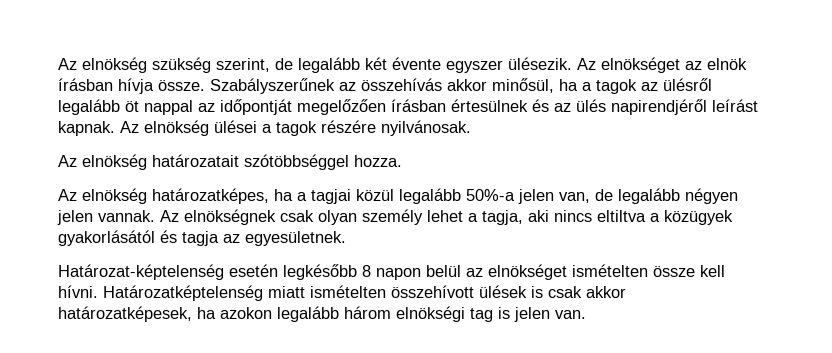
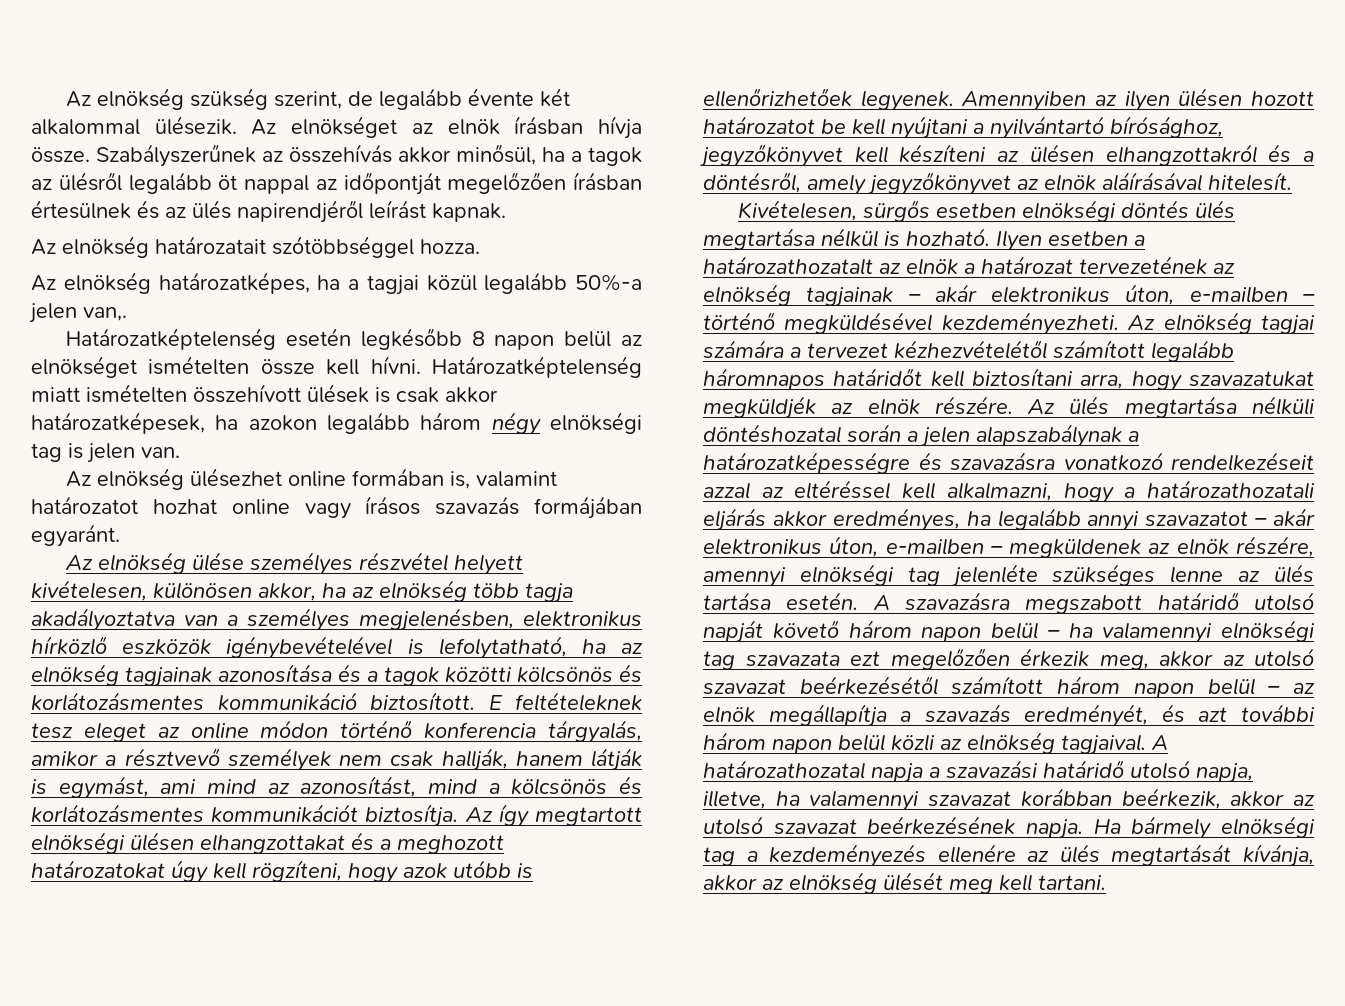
- Az elnökség szükség szerint, de legalább két évente egyszer ülésezik.
+ Az elnökség szükség szerint, de legalább évente két alkalommal ülésezik.
- Az elnökség ülései a tagok részére nyilvánosak.
- Az elnökség határozatképes, ha a tagjai közül legalább 50%-a jelen van, de legalább négyen jelen vannak. Az elnökségnek csak olyan személy lehet a tagja, aki nincs eltiltva a közügyek gyakorlásától és tagja az egyesületnek.
- Határozat-képtelenség esetén legkésőbb 8 napon belül az elnökséget ismételten össze kell hívni.
+ Az elnökség határozatképes, ha a tagjai közül legalább 50%-a jelen van,.
+ Határozatképtelenség esetén legkésőbb 8 napon belül az elnökséget ismételten össze kell hívni.
- Határozatképtelenség miatt ismételten összehívott ülések is csak akkor határozatképesek, ha azokon legalább három elnökségi tag is jelen van.
+ Határozatképtelenség miatt ismételten összehívott ülések is csak akkor határozatképesek, ha azokon legalább három négy elnökségi tag is jelen van.
+ Az elnökség ülésezhet online formában is, valamint határozatot hozhat online vagy írásos szavazás formájában egyaránt.
+ Az elnökség ülése személyes részvétel helyett kivételesen, különösen akkor, ha az elnökség több tagja akadályoztatva van a személyes megjelenésben, elektronikus hírközlő eszközök igénybevételével is lefolytatható, ha az elnökség tagjainak azonosítása és a tagok közötti kölcsönös és korlátozásmentes kommunikáció biztosított. E feltételeknek tesz eleget az online módon történő konferencia tárgyalás, amikor a résztvevő személyek nem csak hallják, hanem látják is egymást, ami mind az azonosítást, mind a kölcsönös és korlátozásmentes kommunikációt biztosítja. Az így megtartott elnökségi ülésen elhangzottakat és a meghozott határozatokat úgy kell rögzíteni, hogy azok utóbb is ellenőrizhetőek legyenek. Amennyiben az ilyen ülésen hozott határozatot be kell nyújtani a nyilvántartó bírósághoz, jegyzőkönyvet kell készíteni az ülésen elhangzottakról és a döntésről, amely jegyzőkönyvet az elnök aláírásával hitelesít.
+ Kivételesen, sürgős esetben elnökségi döntés ülés megtartása nélkül is hozható. Ilyen esetben a határozathozatalt az elnök a határozat tervezetének az elnökség tagjainak – akár elektronikus úton, e-mailben – történő megküldésével kezdeményezheti. Az elnökség tagjai számára a tervezet kézhezvételétől számított legalább háromnapos határidőt kell biztosítani arra, hogy szavazatukat megküldjék az elnök részére. Az ülés megtartása nélküli döntéshozatal során a jelen alapszabálynak a határozatképességre és szavazásra vonatkozó rendelkezéseit azzal az eltéréssel kell alkalmazni, hogy a határozathozatali eljárás akkor eredményes, ha legalább annyi szavazatot – akár elektronikus úton, e-mailben – megküldenek az elnök részére, amennyi elnökségi tag jelenléte szükséges lenne az ülés tartása esetén. A szavazásra megszabott határidő utolsó napját követő három napon belül – ha valamennyi elnökségi tag szavazata ezt megelőzően érkezik meg, akkor az utolsó szavazat beérkezésétől számított három napon belül – az elnök megállapítja a szavazás eredményét, és azt további három napon belül közli az elnökség tagjaival. A határozathozatal napja a szavazási határidő utolsó napja, illetve, ha valamennyi szavazat korábban beérkezik, akkor az utolsó szavazat beérkezésének napja. Ha bármely elnökségi tag a kezdeményezés ellenére az ülés megtartását kívánja, akkor az elnökség ülését meg kell tartani.

